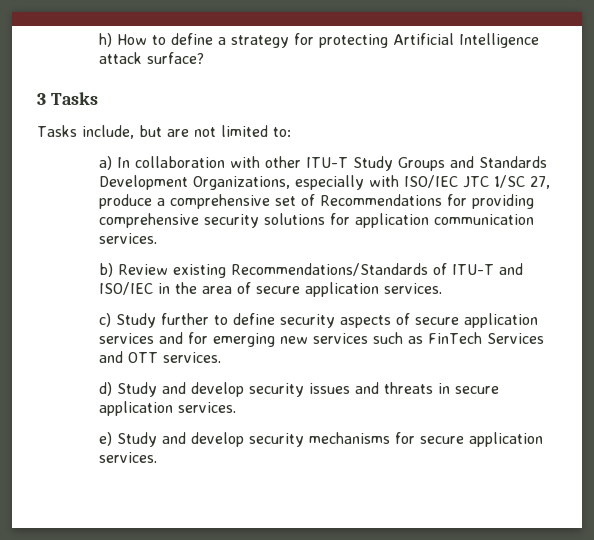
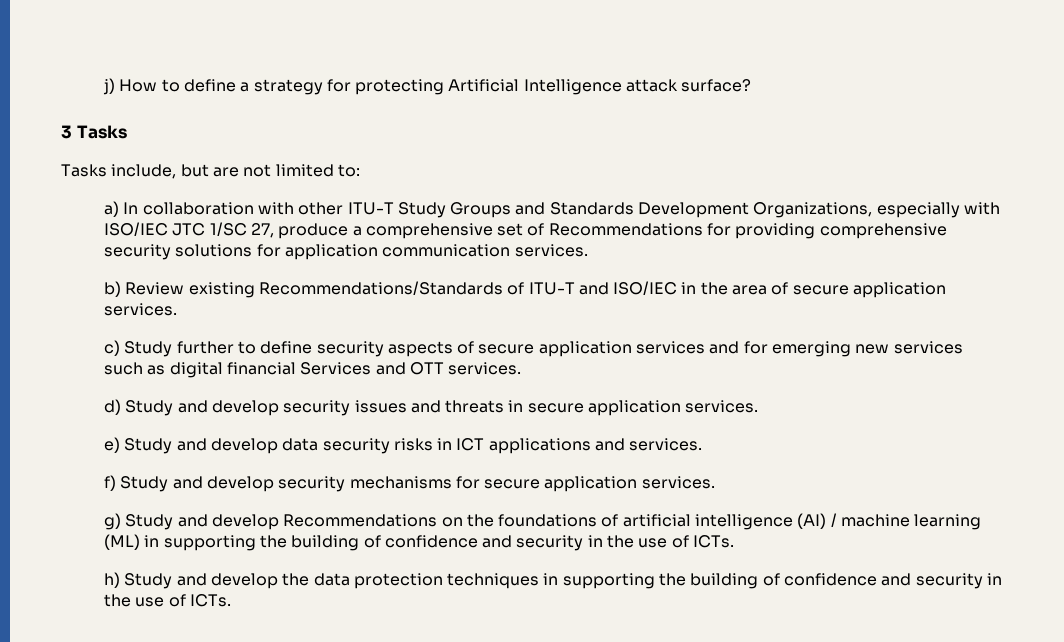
- h) How to define a strategy for protecting Artificial Intelligence attack surface?
+ j) How to define a strategy for protecting Artificial Intelligence attack surface?
- c) Study further to define security aspects of secure application services and for emerging new services such as FinTech Services and OTT services.
+ c) Study further to define security aspects of secure application services and for emerging new services such as digital financial Services and OTT services.
- e) Study and develop security mechanisms for secure application services.
+ e) Study and develop data security risks in ICT applications and services.
+ f) Study and develop security mechanisms for secure application services.
+ g) Study and develop Recommendations on the foundations of artificial intelligence (AI) / machine learning (ML) in supporting the building of confidence and security in the use of ICTs.
+ h) Study and develop the data protection techniques in supporting the building of confidence and security in the use of ICTs.

